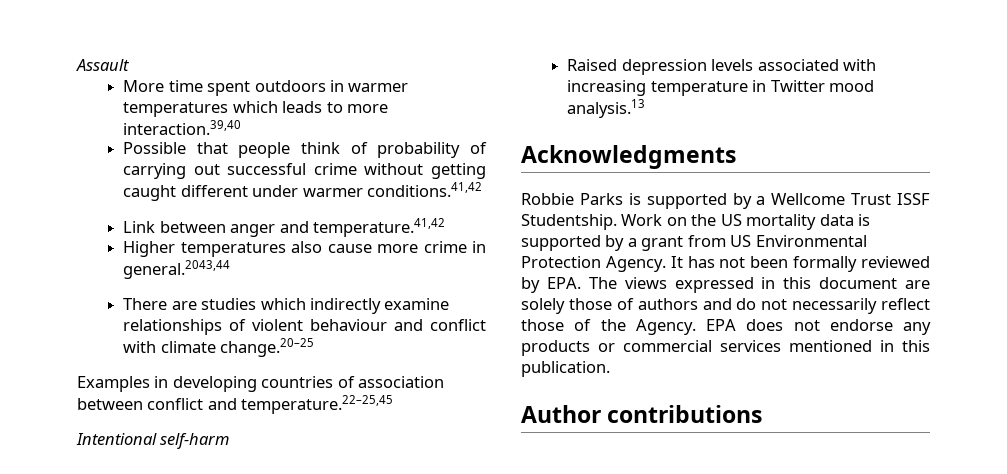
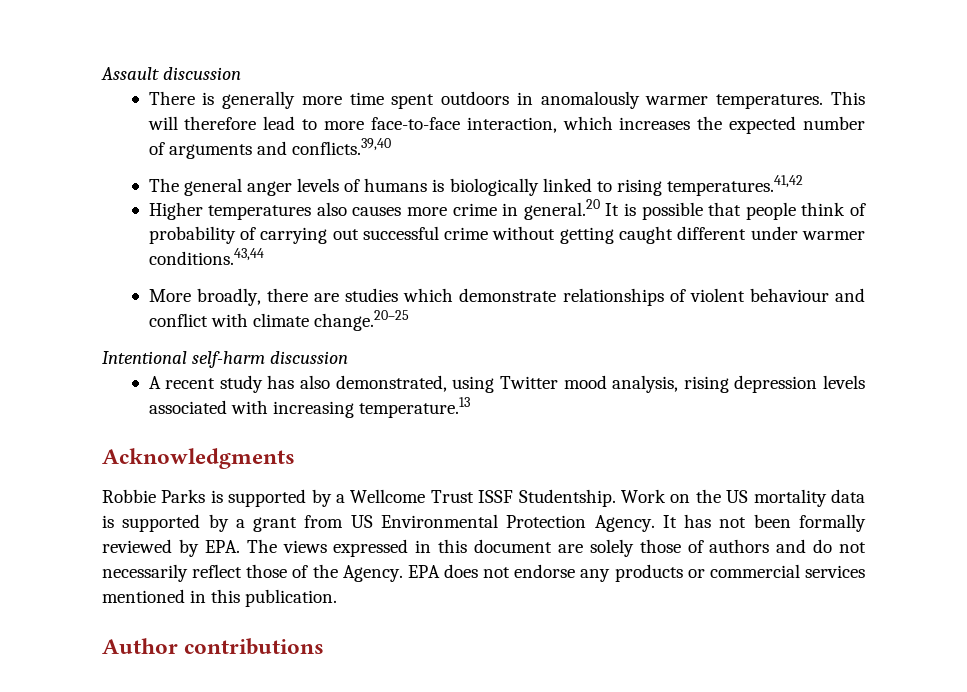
- Assault
- More time spent outdoors in warmer temperatures which leads to more interaction.39,40
- Possible that people think of probability of carrying out successful crime without getting caught different under warmer conditions.41,42
- Link between anger and temperature.41,42
- Higher temperatures also cause more crime in general.2043,44
- There are studies which indirectly examine relationships of violent behaviour and conflict with climate change.20–25
+ Assault discussion
+ There is generally more time spent outdoors in anomalously warmer temperatures. This will therefore lead to more face-to-face interaction, which increases the expected number of arguments and conflicts.39,40
+ The general anger levels of humans is biologically linked to rising temperatures.41,42
+ Higher temperatures also causes more crime in general.20 It is possible that people think of probability of carrying out successful crime without getting caught different under warmer conditions.43,44
+ More broadly, there are studies which demonstrate relationships of violent behaviour and conflict with climate change.20–25
- Examples in developing countries of association between conflict and temperature.22–25,45
- Intentional self-harm
- Raised depression levels associated with increasing temperature in Twitter mood analysis.13
+ Intentional self-harm discussion
+ A recent study has also demonstrated, using Twitter mood analysis, rising depression levels associated with increasing temperature.13

